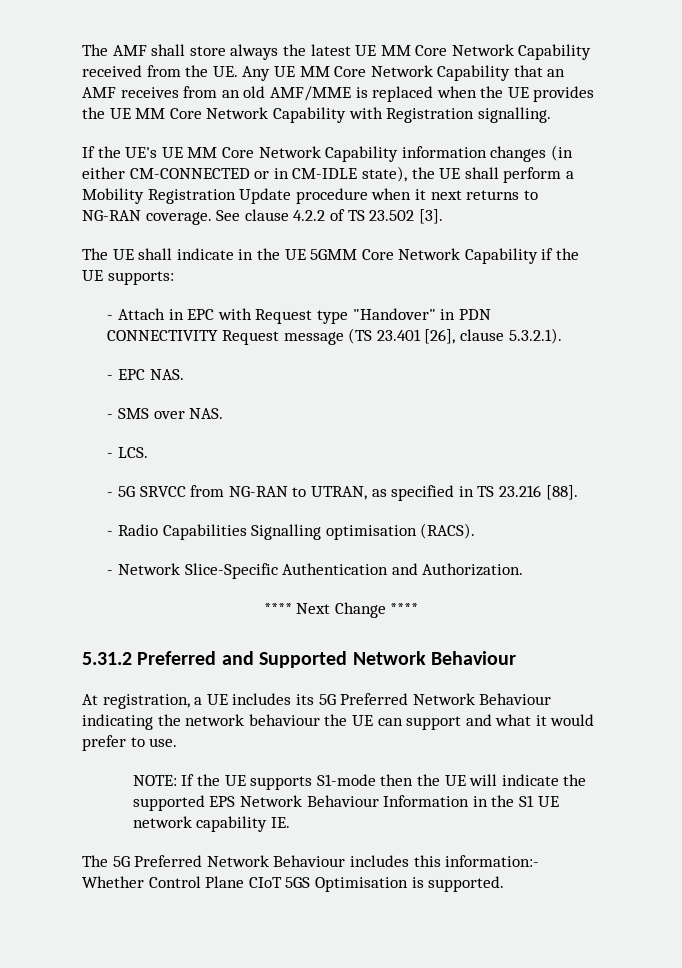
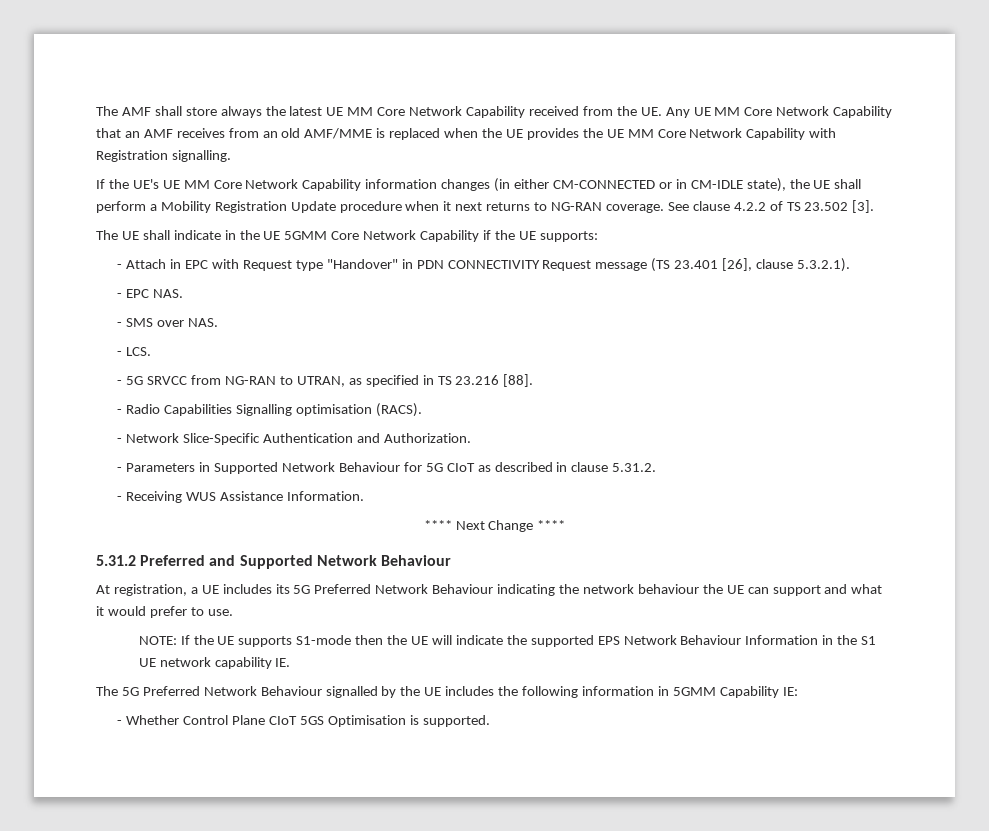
+ - Parameters in Supported Network Behaviour for 5G CIoT as described in clause 5.31.2.
+ - Receiving WUS Assistance Information.
- The 5G Preferred Network Behaviour includes this information:- Whether Control Plane CIoT 5GS Optimisation is supported.
+ The 5G Preferred Network Behaviour signalled by the UE includes the following information in 5GMM Capability IE:
+ - Whether Control Plane CIoT 5GS Optimisation is supported.

